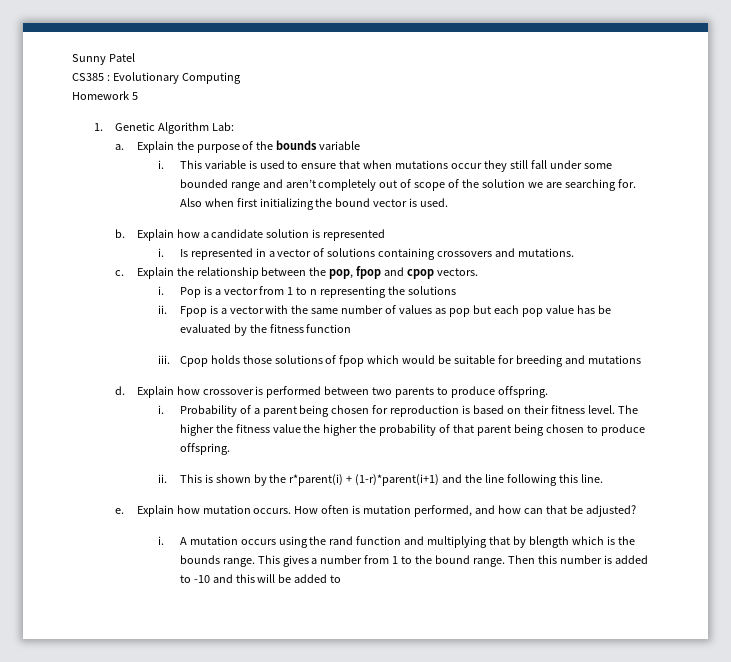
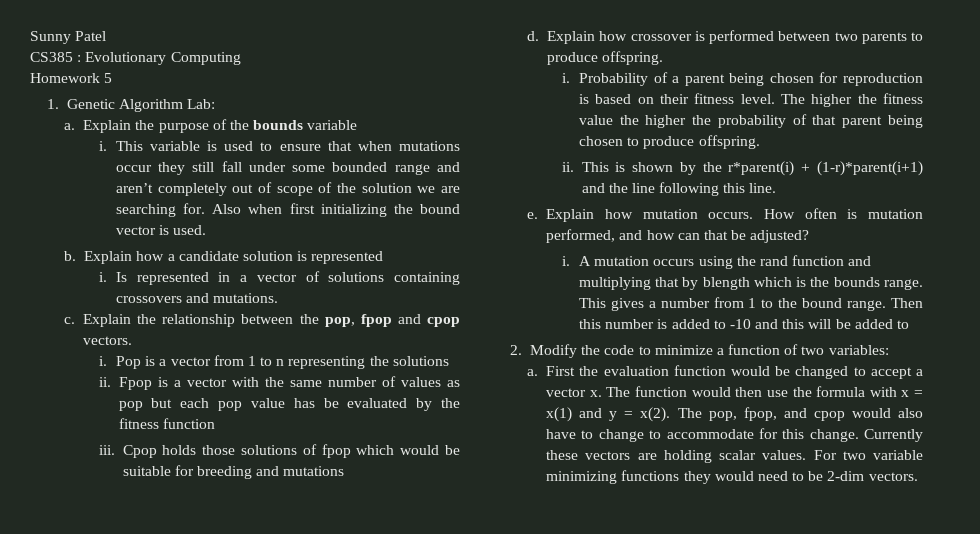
+ 2. Modify the code to minimize a function of two variables:
+ a. First the evaluation function would be changed to accept a vector x. The function would then use the formula with x = x(1) and y = x(2). The pop, fpop, and cpop would also have to change to accommodate for this change. Currently these vectors are holding scalar values. For two variable minimizing functions they would need to be 2-dim vectors.

